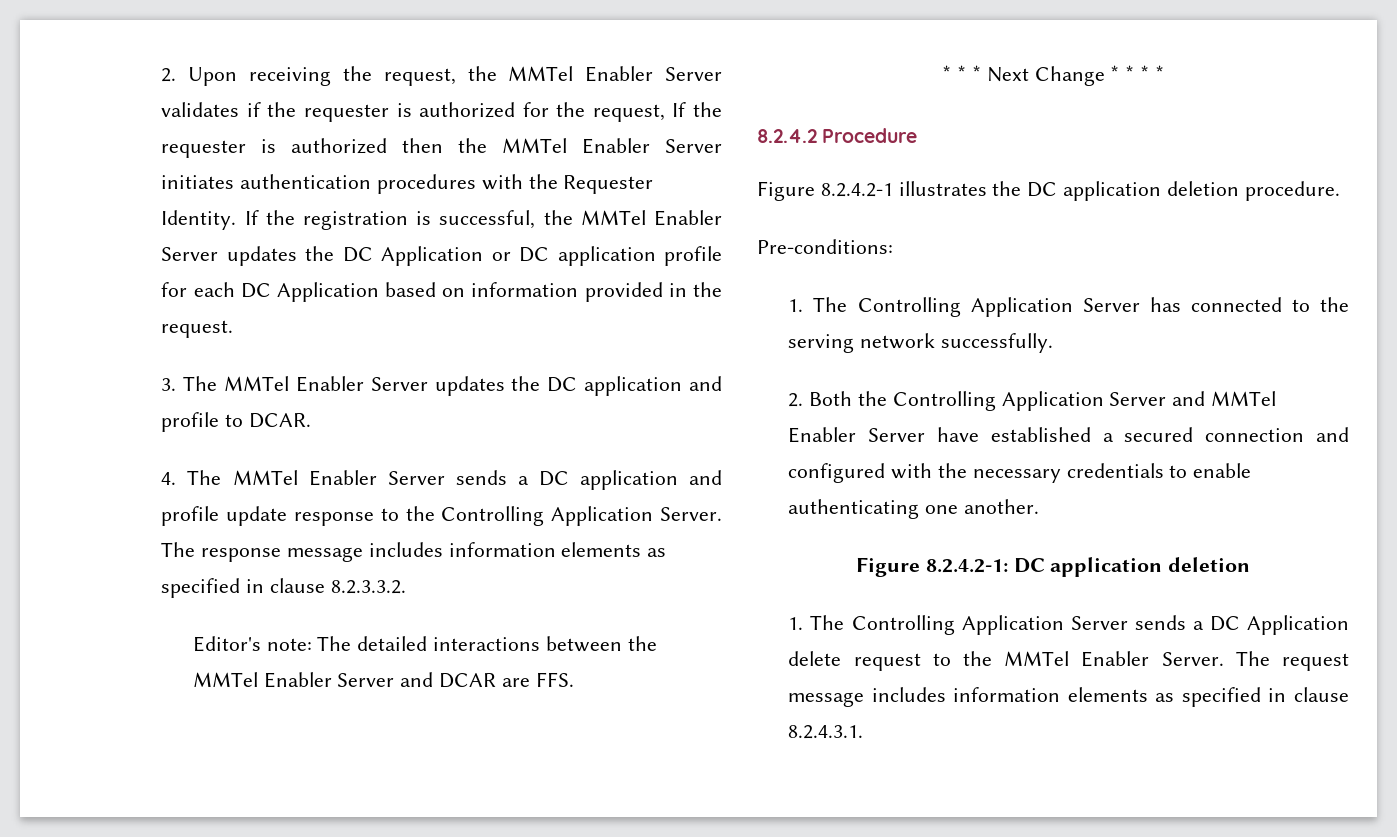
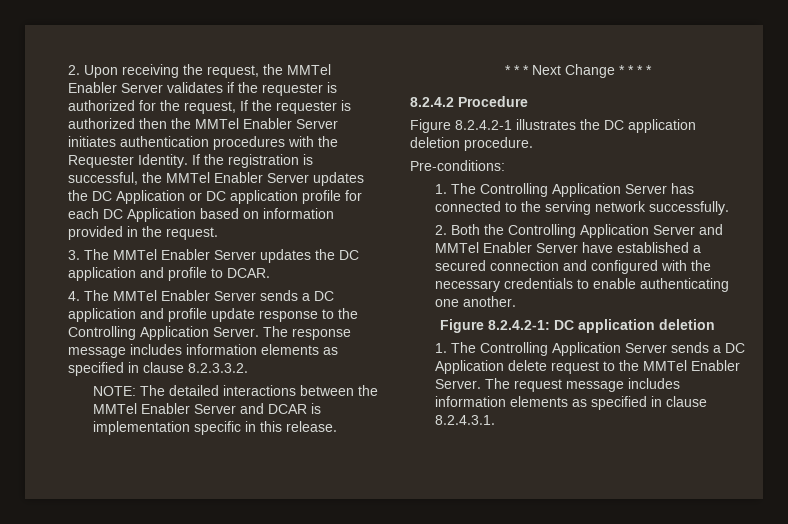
- Editor's note: The detailed interactions between the MMTel Enabler Server and DCAR are FFS.
+ NOTE: The detailed interactions between the MMTel Enabler Server and DCAR is implementation specific in this release.

